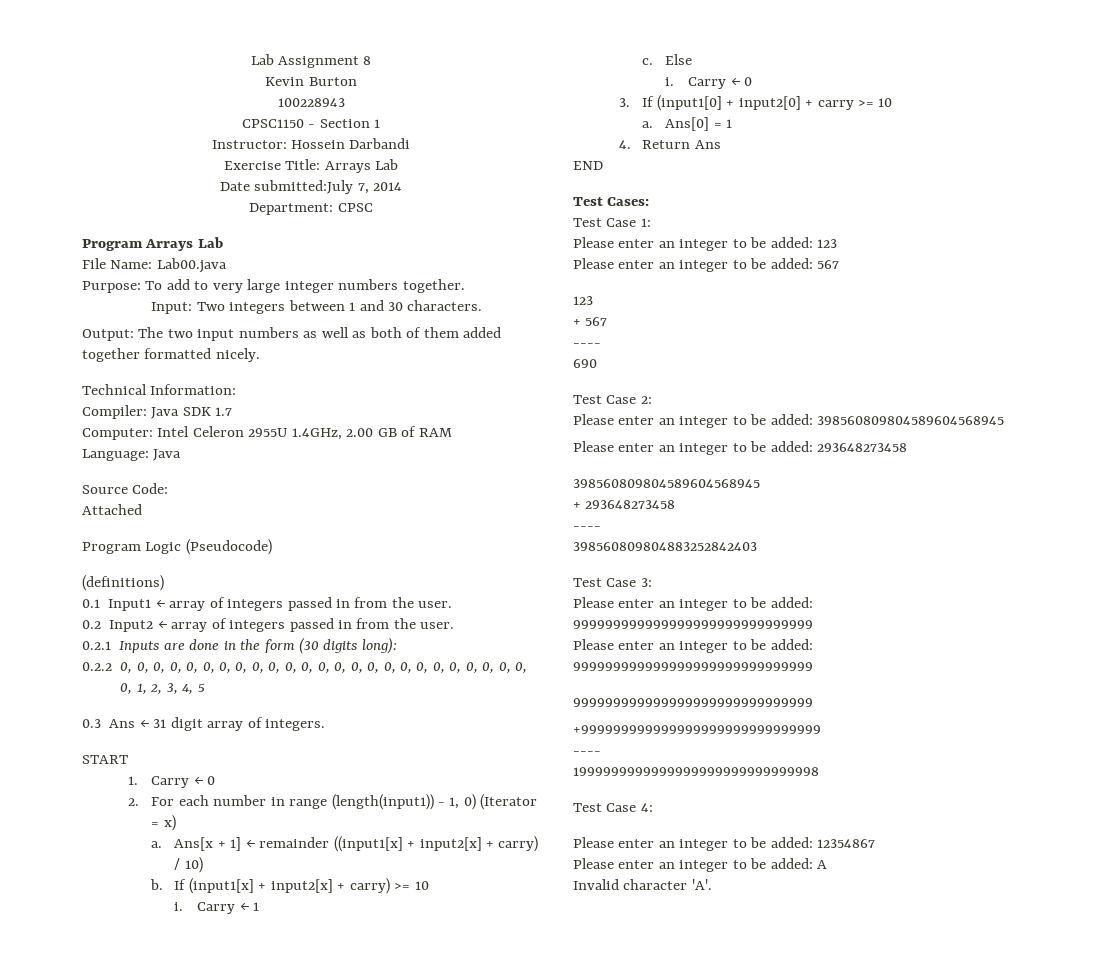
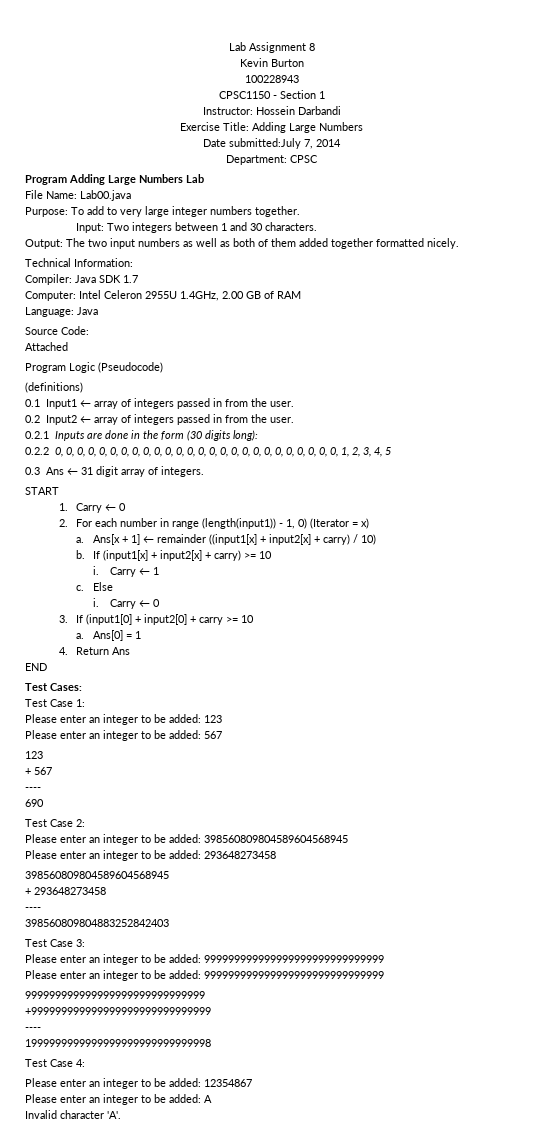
- Exercise Title: Arrays Lab
+ Exercise Title: Adding Large Numbers
- Program Arrays Lab
+ Program Adding Large Numbers Lab

